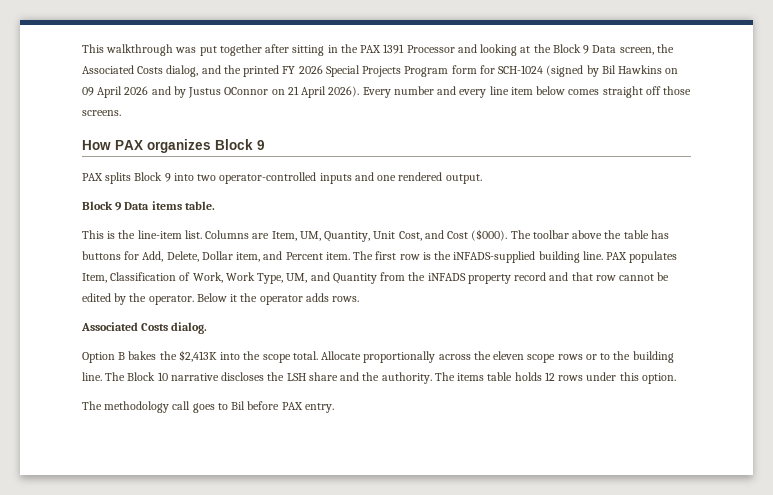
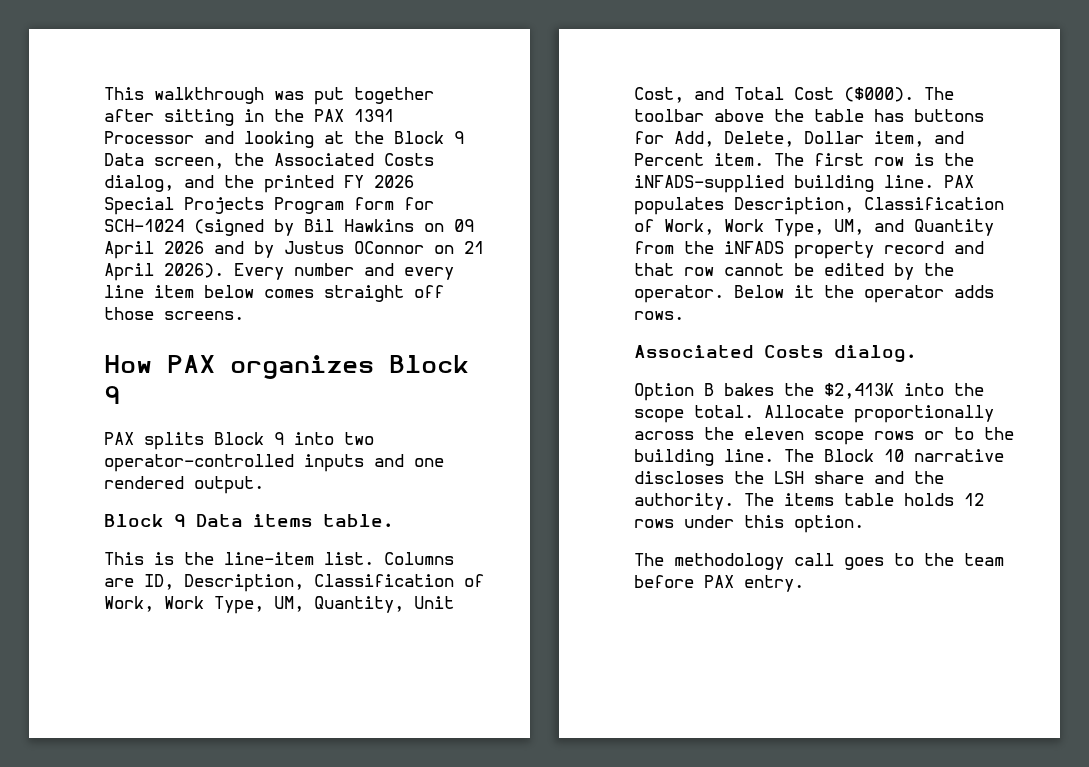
- Columns are Item, UM, Quantity, Unit Cost, and Cost ($000).
+ Columns are ID, Description, Classification of Work, Work Type, UM, Quantity, Unit Cost, and Total Cost ($000).
- PAX populates Item, Classification of Work, Work Type, UM, and Quantity from the iNFADS property record and that row cannot be edited by the operator.
+ PAX populates Description, Classification of Work, Work Type, UM, and Quantity from the iNFADS property record and that row cannot be edited by the operator.
- The methodology call goes to Bil before PAX entry.
+ The methodology call goes to the team before PAX entry.

